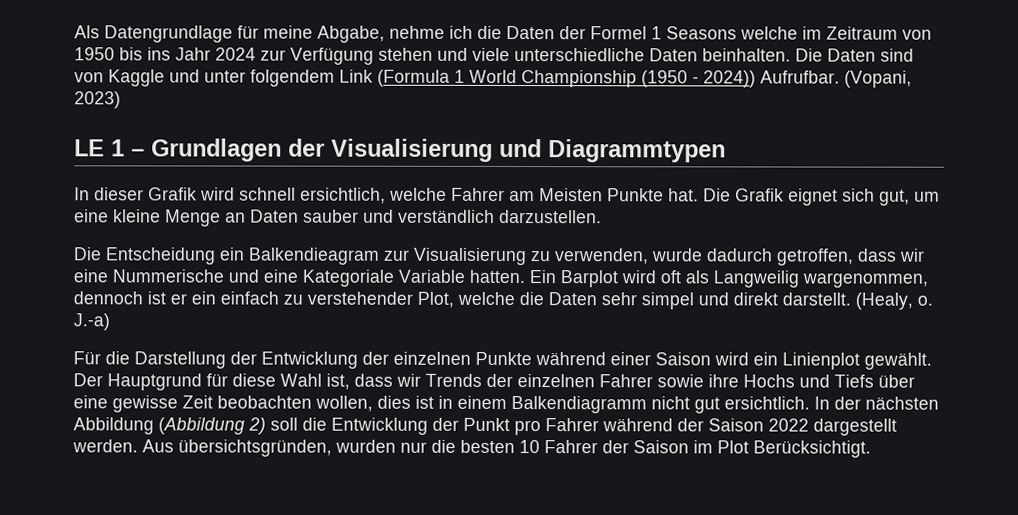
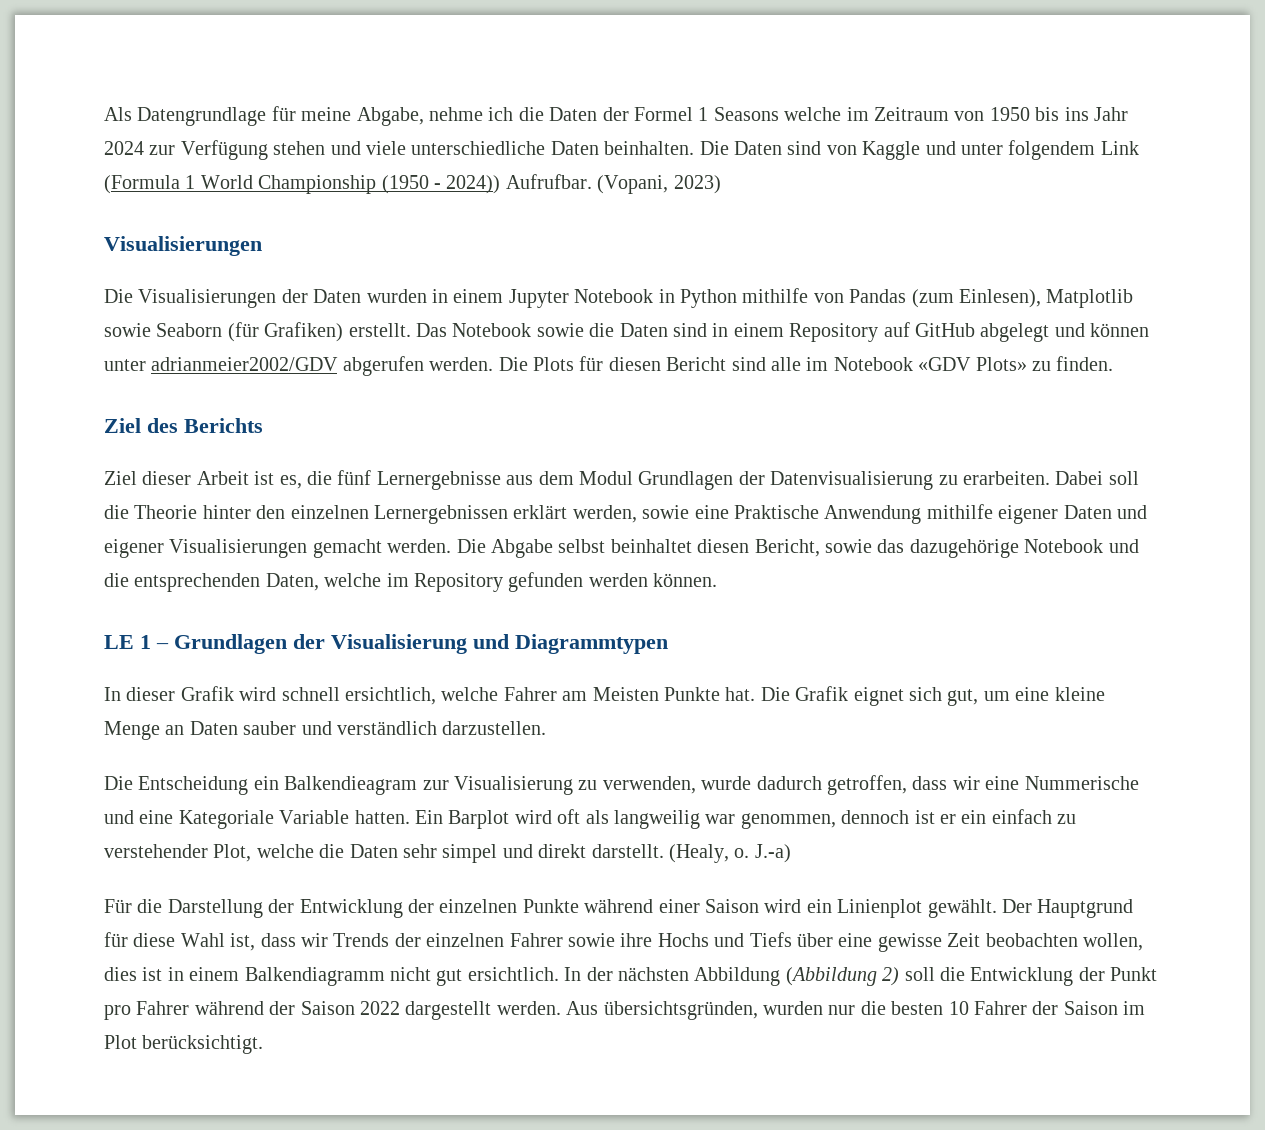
  (Vopani, 2023)
+ Visualisierungen
+ Die Visualisierungen der Daten wurden in einem Jupyter Notebook in Python mithilfe von Pandas (zum Einlesen), Matplotlib sowie Seaborn (für Grafiken) erstellt. Das Notebook sowie die Daten sind in einem Repository auf GitHub abgelegt und können unter adrianmeier2002/GDV abgerufen werden. Die Plots für diesen Bericht sind alle im Notebook «GDV Plots» zu finden.
+ Ziel des Berichts
+ Ziel dieser Arbeit ist es, die fünf Lernergebnisse aus dem Modul Grundlagen der Datenvisualisierung zu erarbeiten. Dabei soll die Theorie hinter den einzelnen Lernergebnissen erklärt werden, sowie eine Praktische Anwendung mithilfe eigener Daten und eigener Visualisierungen gemacht werden. Die Abgabe selbst beinhaltet diesen Bericht, sowie das dazugehörige Notebook und die entsprechenden Daten, welche im Repository gefunden werden können.
- Ein Barplot wird oft als Langweilig wargenommen, dennoch ist er ein einfach zu verstehender Plot, welche die Daten sehr simpel und direkt darstellt.
+ Ein Barplot wird oft als langweilig war genommen, dennoch ist er ein einfach zu verstehender Plot, welche die Daten sehr simpel und direkt darstellt.
- Aus übersichtsgründen, wurden nur die besten 10 Fahrer der Saison im Plot Berücksichtigt.
+ Aus übersichtsgründen, wurden nur die besten 10 Fahrer der Saison im Plot berücksichtigt.

